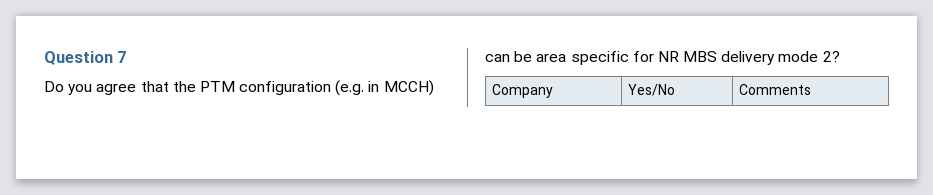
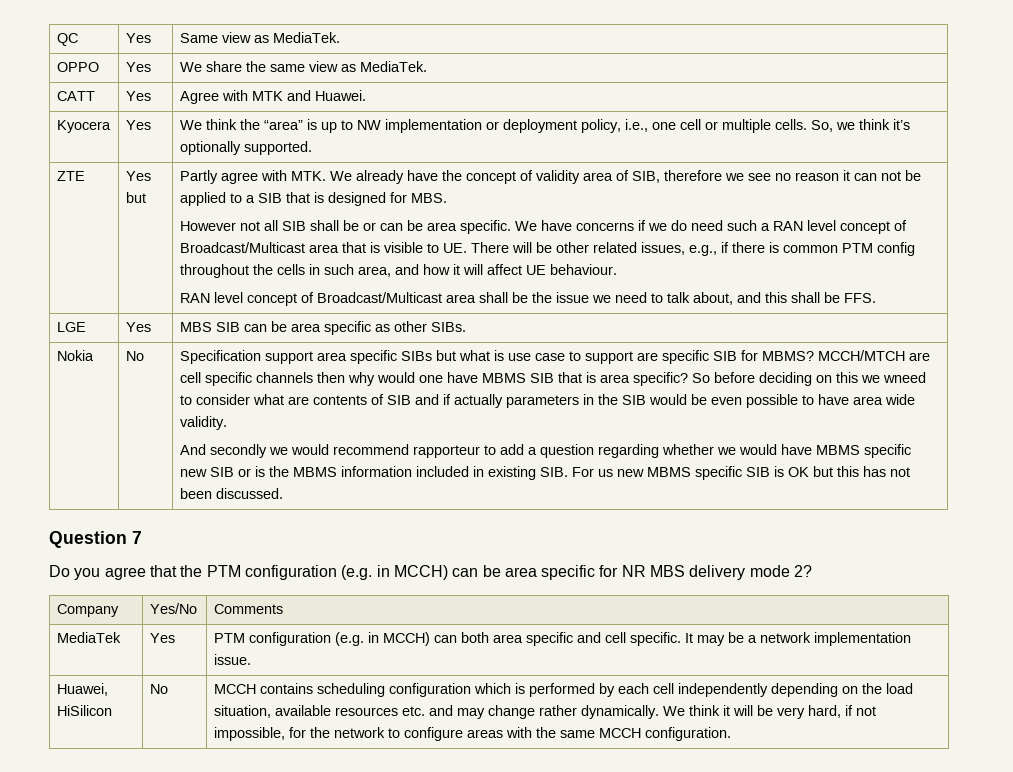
+ QC | Yes | Same view as MediaTek.
+ OPPO | Yes | We share the same view as MediaTek.
+ CATT | Yes | Agree with MTK and Huawei.
+ Kyocera | Yes | We think the “area” is up to NW implementation or deployment policy, i.e., one cell or multiple cells. So, we think it’s optionally supported.
+ ZTE | Yes but | Partly agree with MTK. We already have the concept of validity area of SIB, therefore we see no reason it can not be applied to a SIB that is designed for MBS.
+ However not all SIB shall be or can be area specific. We have concerns if we do need such a RAN level concept of Broadcast/Multicast area that is visible to UE. There will be other related issues, e.g., if there is common PTM config throughout the cells in such area, and how it will affect UE behaviour.
+ RAN level concept of Broadcast/Multicast area shall be the issue we need to talk about, and this shall be FFS.
+ LGE | Yes | MBS SIB can be area specific as other SIBs.
+ Nokia | No | Specification support area specific SIBs but what is use case to support are specific SIB for MBMS? MCCH/MTCH are cell specific channels then why would one have MBMS SIB that is area specific? So before deciding on this we wneed to consider what are contents of SIB and if actually parameters in the SIB would be even possible to have area wide validity.
+ And secondly we would recommend rapporteur to add a question regarding whether we would have MBMS specific new SIB or is the MBMS information included in existing SIB. For us new MBMS specific SIB is OK but this has not been discussed.
+ MediaTek | Yes | PTM configuration (e.g. in MCCH) can both area specific and cell specific. It may be a network implementation issue.
+ Huawei, HiSilicon | No | MCCH contains scheduling configuration which is performed by each cell independently depending on the load situation, available resources etc. and may change rather dynamically. We think it will be very hard, if not impossible, for the network to configure areas with the same MCCH configuration.

